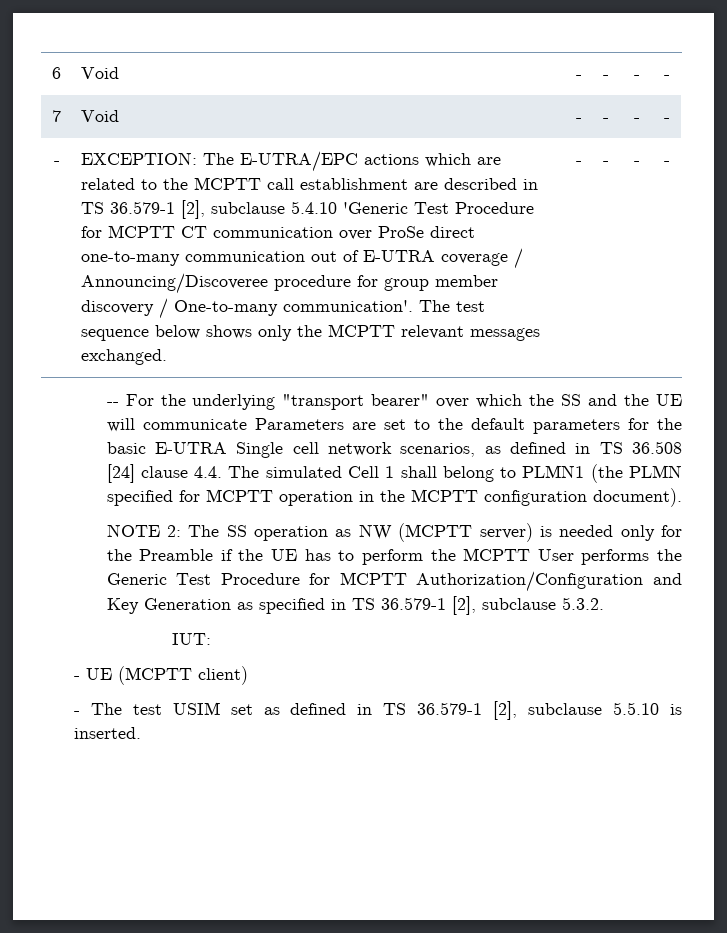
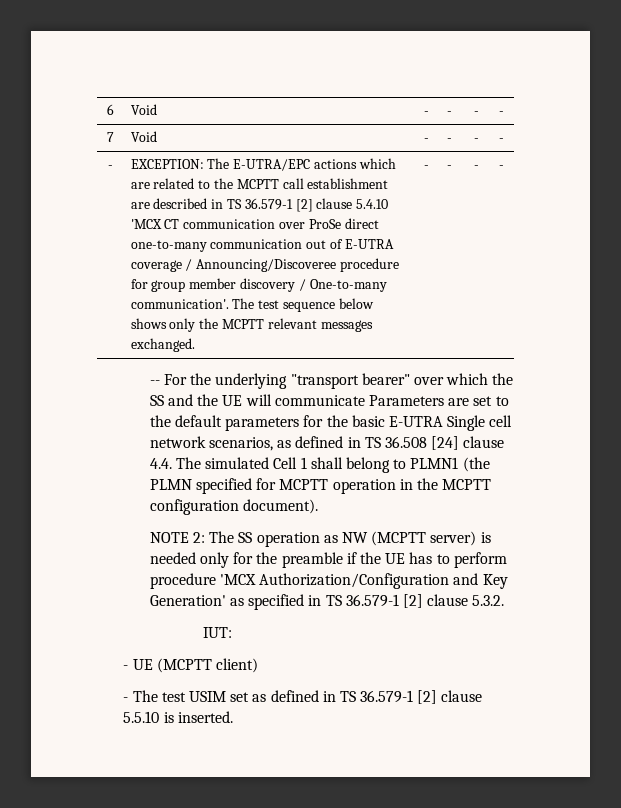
- EXCEPTION: The E-UTRA/EPC actions which are related to the MCPTT call establishment are described in TS 36.579-1 [2], subclause 5.4.10 'Generic Test Procedure for MCPTT CT communication over ProSe direct one-to-many communication out of E-UTRA coverage / Announcing/Discoveree procedure for group member discovery / One-to-many communication'.
+ EXCEPTION: The E-UTRA/EPC actions which are related to the MCPTT call establishment are described in TS 36.579-1 [2] clause 5.4.10 'MCX CT communication over ProSe direct one-to-many communication out of E-UTRA coverage / Announcing/Discoveree procedure for group member discovery / One-to-many communication'.
- NOTE 2: The SS operation as NW (MCPTT server) is needed only for the Preamble if the UE has to perform the MCPTT User performs the Generic Test Procedure for MCPTT Authorization/Configuration and Key Generation as specified in TS 36.579-1 [2], subclause 5.3.2.
+ NOTE 2: The SS operation as NW (MCPTT server) is needed only for the preamble if the UE has to perform procedure 'MCX Authorization/Configuration and Key Generation' as specified in TS 36.579-1 [2] clause 5.3.2.
- - The test USIM set as defined in TS 36.579-1 [2], subclause 5.5.10 is inserted.
+ - The test USIM set as defined in TS 36.579-1 [2] clause 5.5.10 is inserted.

